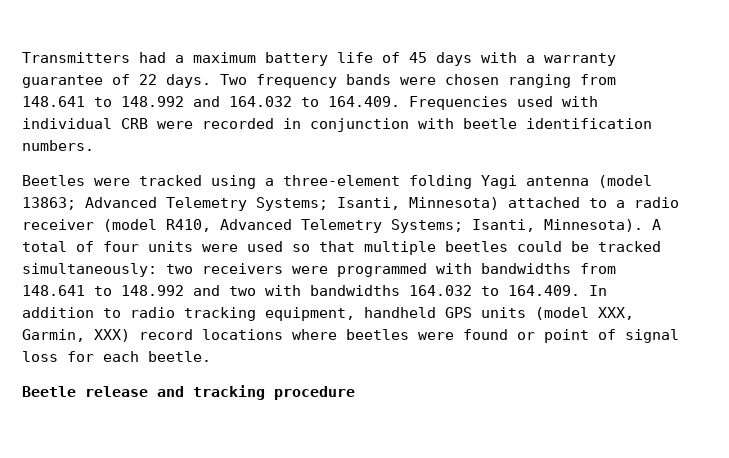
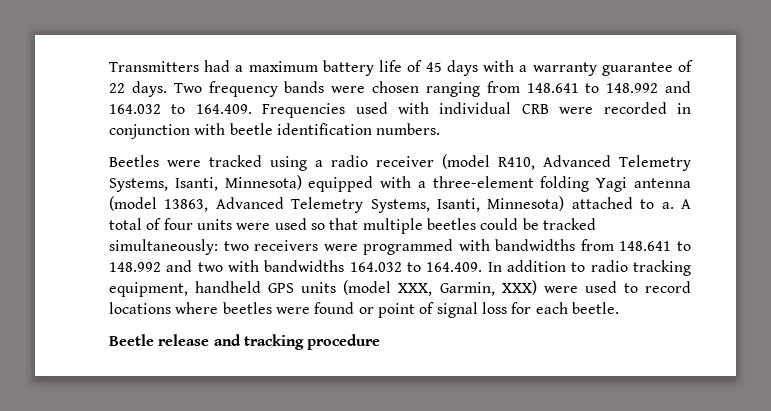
- Beetles were tracked using a three-element folding Yagi antenna (model 13863; Advanced Telemetry Systems; Isanti, Minnesota) attached to a radio receiver (model R410, Advanced Telemetry Systems; Isanti, Minnesota).
+ Beetles were tracked using a radio receiver (model R410, Advanced Telemetry Systems, Isanti, Minnesota) equipped with a three-element folding Yagi antenna (model 13863, Advanced Telemetry Systems, Isanti, Minnesota) attached to a.
- A total of four units were used so that multiple beetles could be tracked simultaneously: two receivers were programmed with bandwidths from 148.641 to 148.992 and two with bandwidths 164.032 to 164.409. In addition to radio tracking equipment, handheld GPS units (model XXX, Garmin, XXX) record locations where beetles were found or point of signal loss for each beetle.
+ A total of four units were used so that multiple beetles could be tracked simultaneously: two receivers were programmed with bandwidths from 148.641 to 148.992 and two with bandwidths 164.032 to 164.409. In addition to radio tracking equipment, handheld GPS units (model XXX, Garmin, XXX) were used to record locations where beetles were found or point of signal loss for each beetle.

